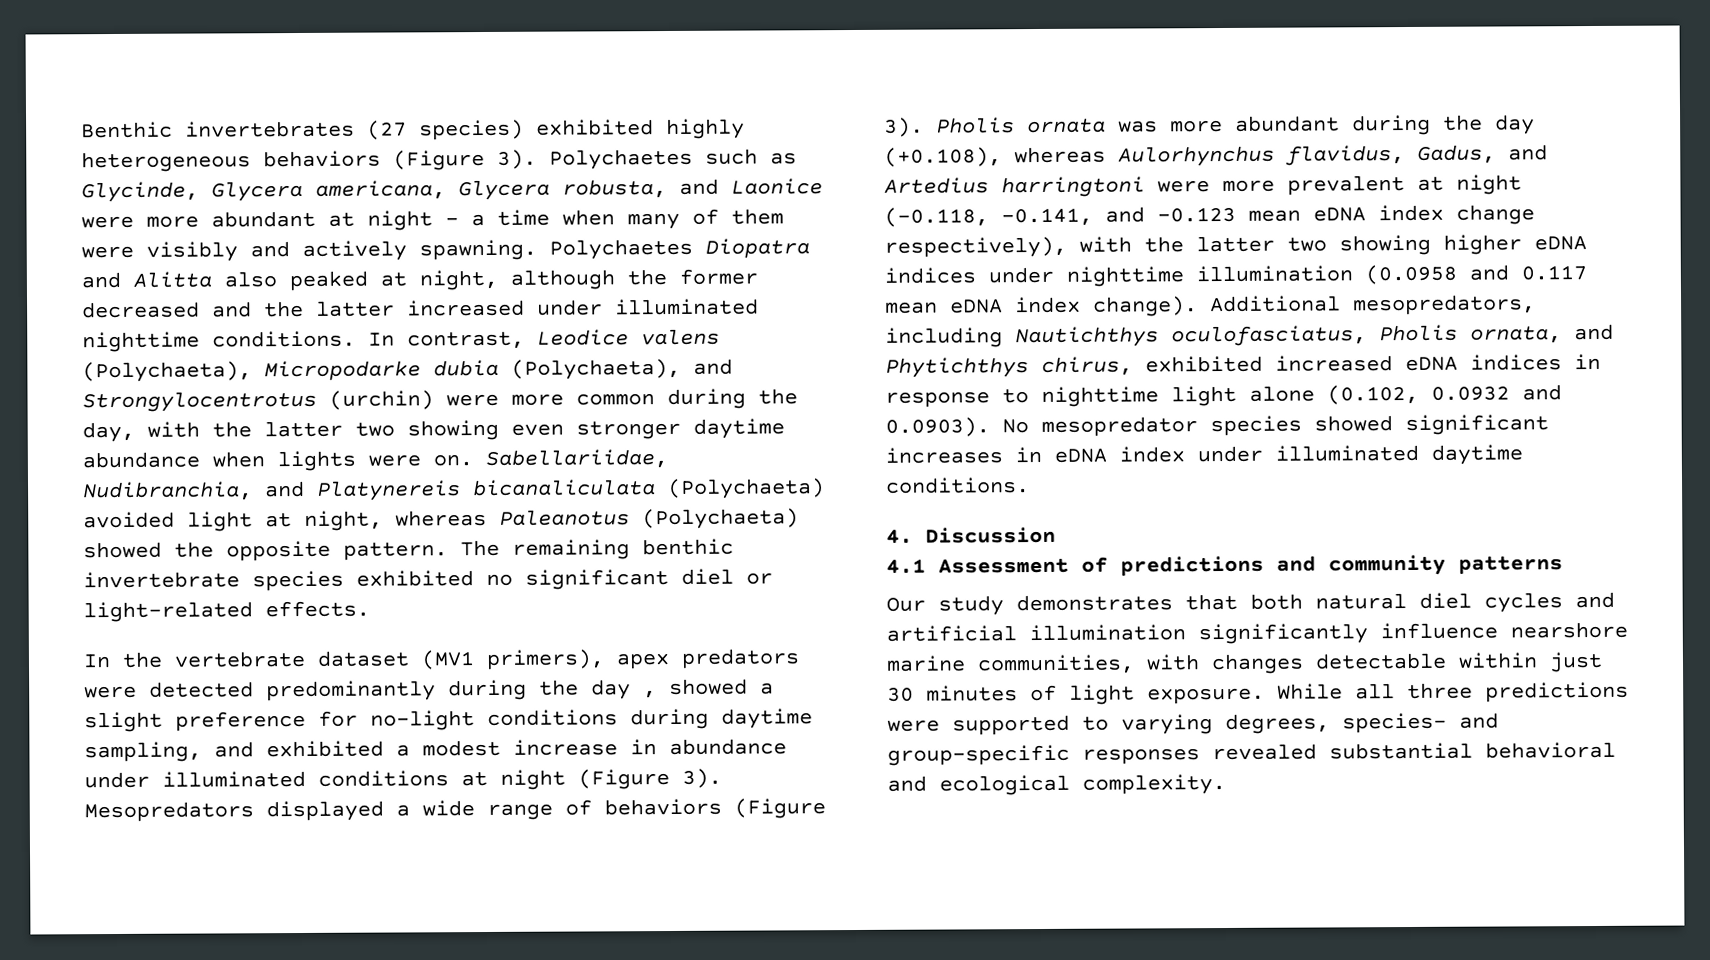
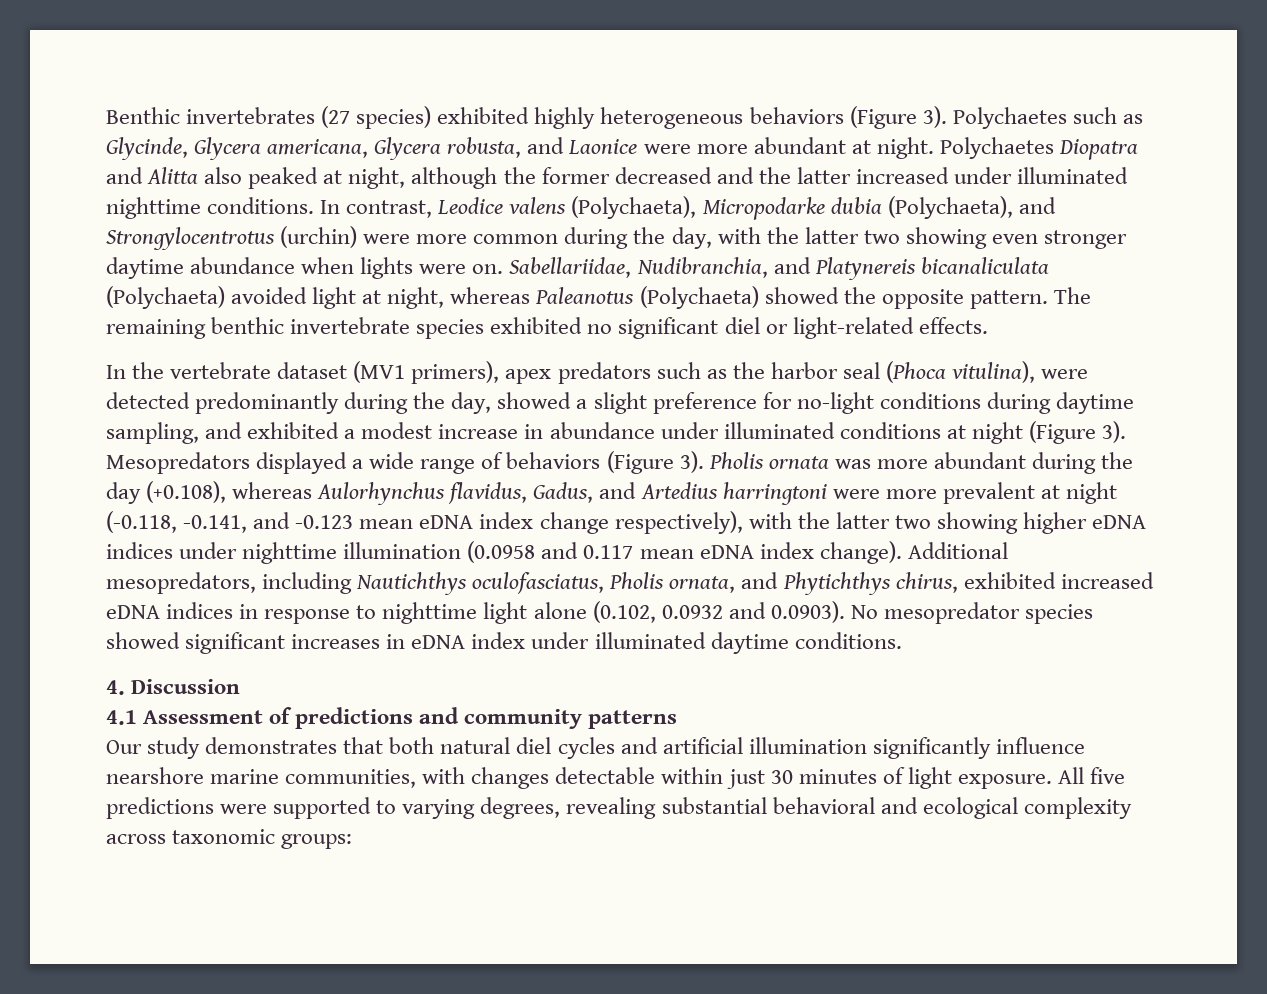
- Polychaetes such as Glycinde, Glycera americana, Glycera robusta, and Laonice were more abundant at night – a time when many of them were visibly and actively spawning.
+ Polychaetes such as Glycinde, Glycera americana, Glycera robusta, and Laonice were more abundant at night.
- In the vertebrate dataset (MV1 primers), apex predators were detected predominantly during the day , showed a slight preference for no-light conditions during daytime sampling, and exhibited a modest increase in abundance under illuminated conditions at night (Figure 3).
+ In the vertebrate dataset (MV1 primers), apex predators such as the harbor seal (Phoca vitulina), were detected predominantly during the day, showed a slight preference for no-light conditions during daytime sampling, and exhibited a modest increase in abundance under illuminated conditions at night (Figure 3).
- While all three predictions were supported to varying degrees, species- and group-specific responses revealed substantial behavioral and ecological complexity.
+ All five predictions were supported to varying degrees, revealing substantial behavioral and ecological complexity across taxonomic groups:

